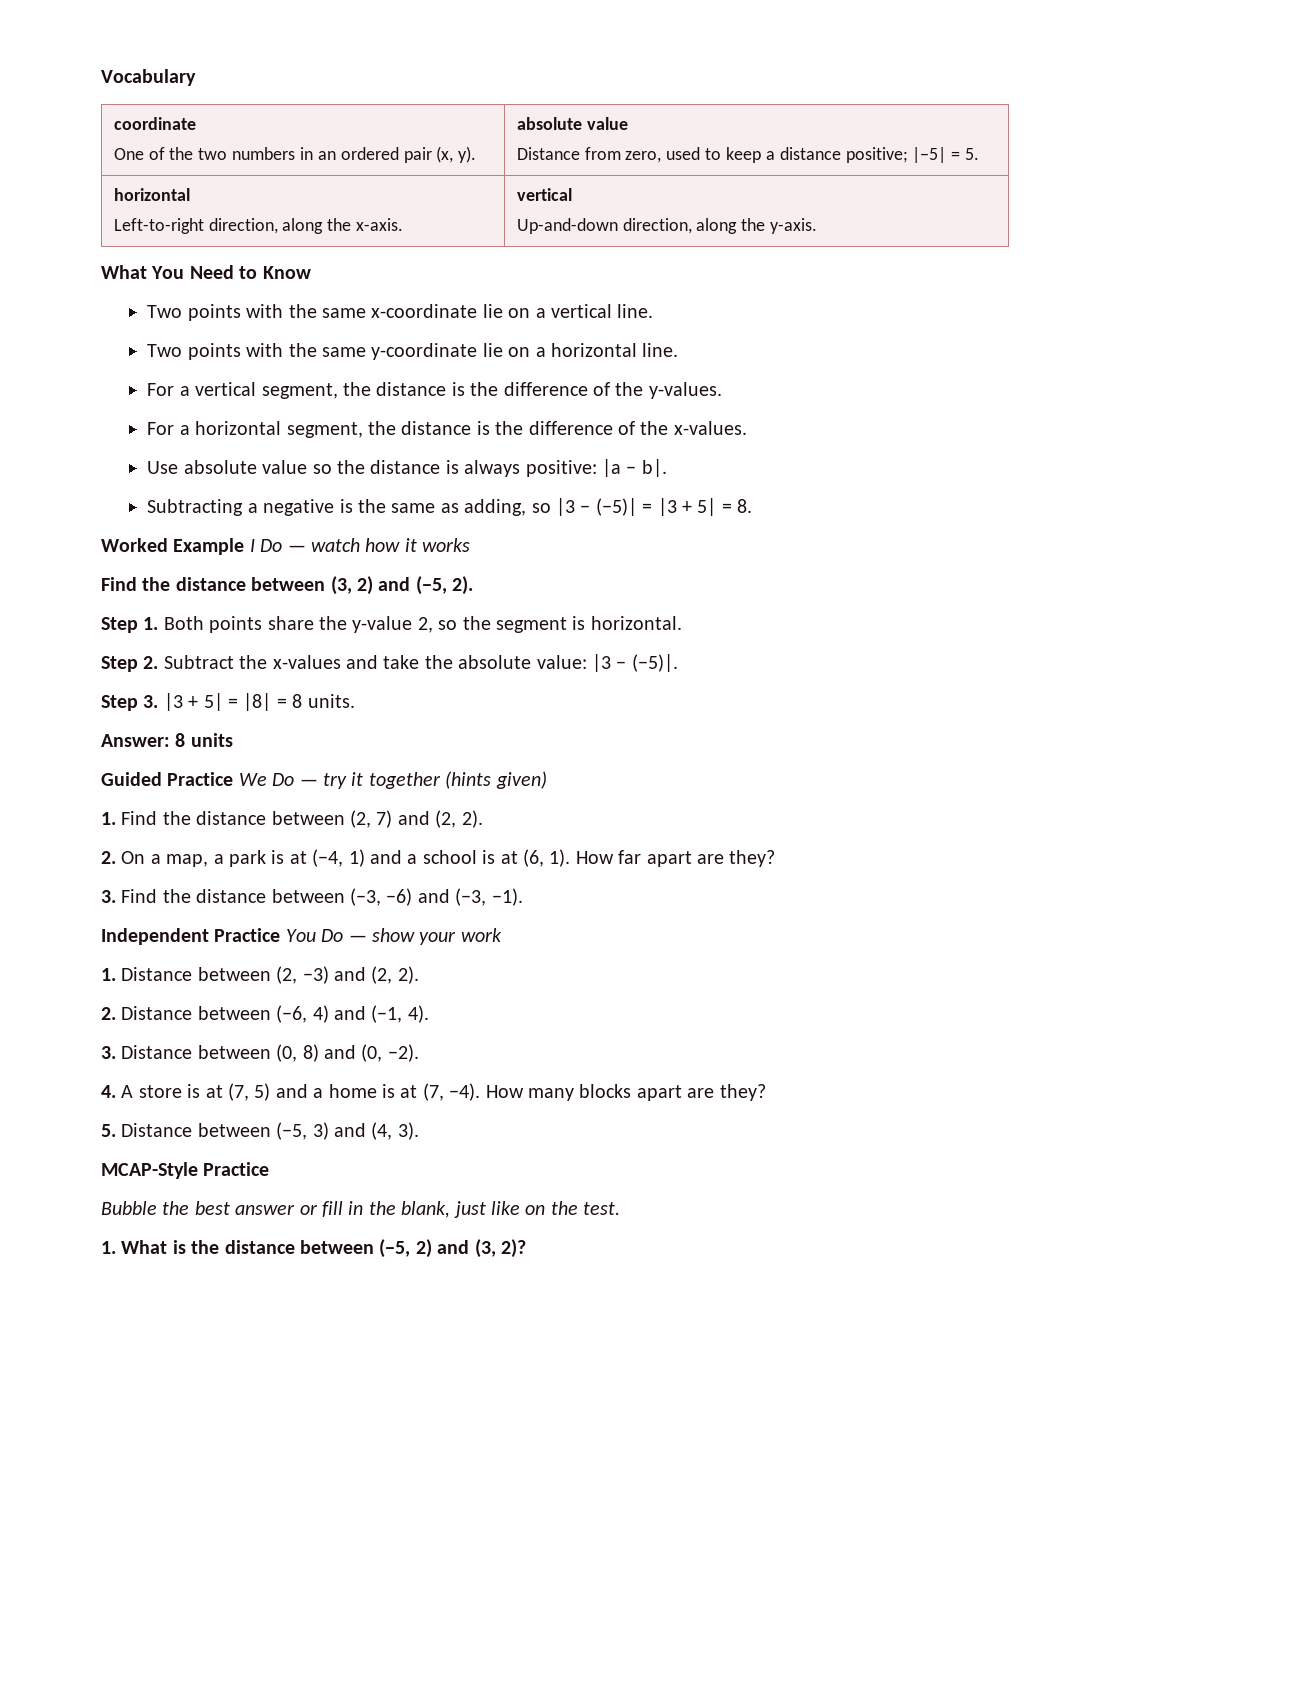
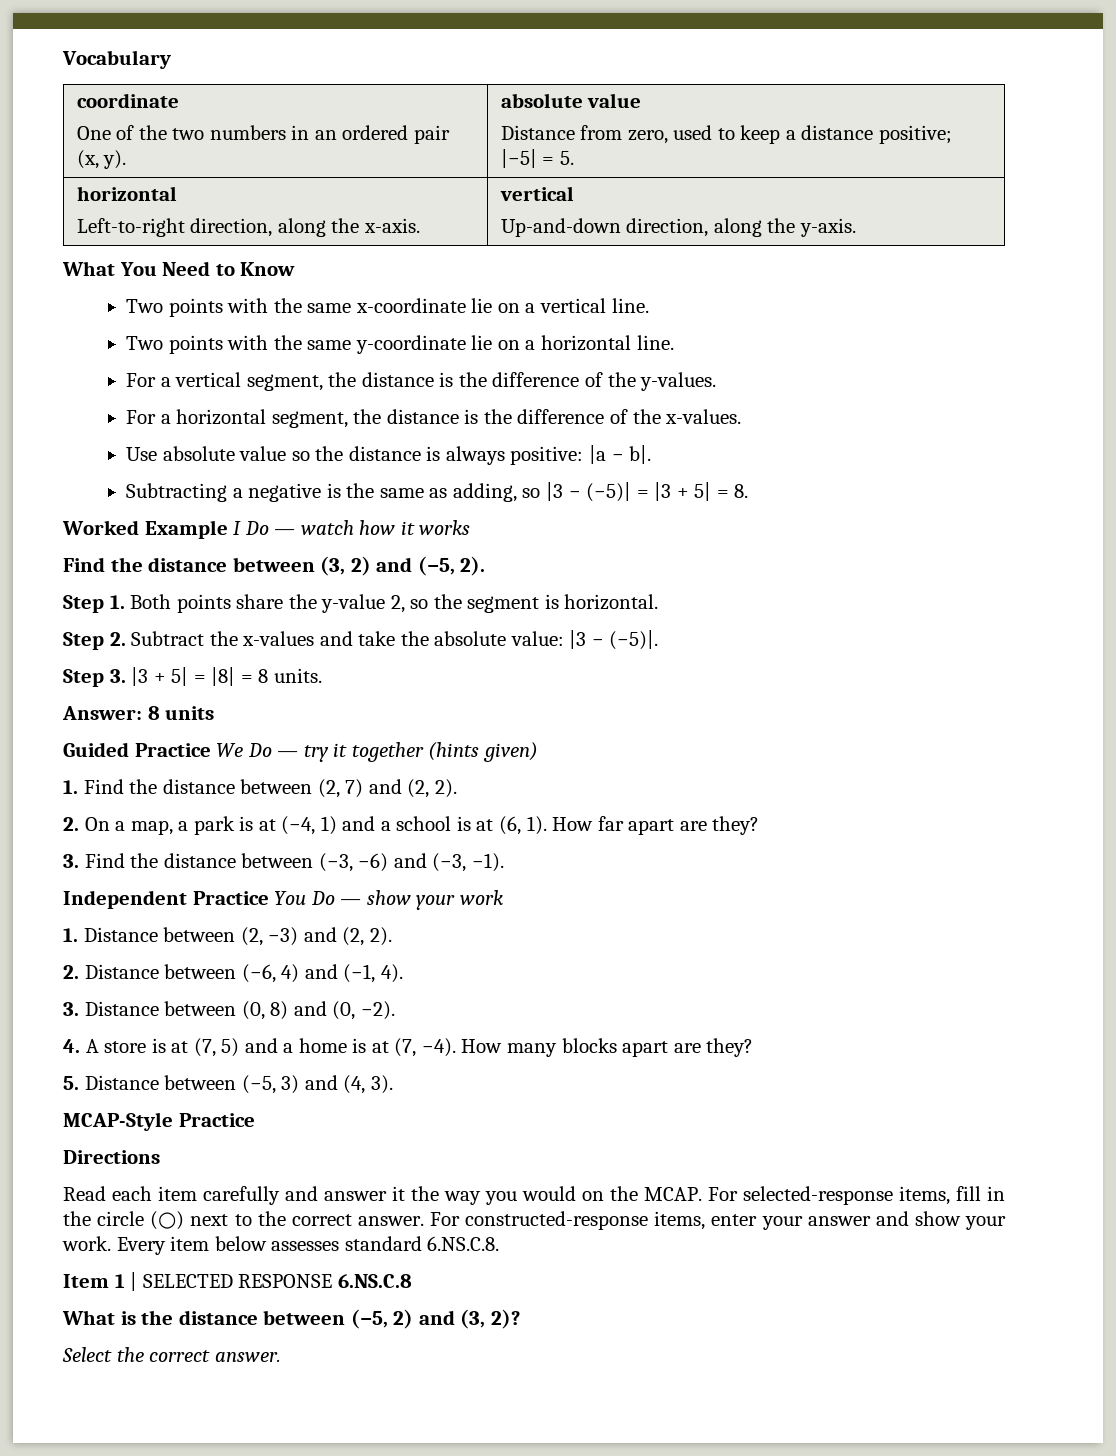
- Bubble the best answer or fill in the blank, just like on the test.
- 1. What is the distance between (−5, 2) and (3, 2)?
+ Directions
+ Read each item carefully and answer it the way you would on the MCAP. For selected-response items, fill in the circle (○) next to the correct answer. For constructed-response items, enter your answer and show your work. Every item below assesses standard 6.NS.C.8.
+ Item 1 | SELECTED RESPONSE 6.NS.C.8
+ What is the distance between (−5, 2) and (3, 2)?
+ Select the correct answer.

